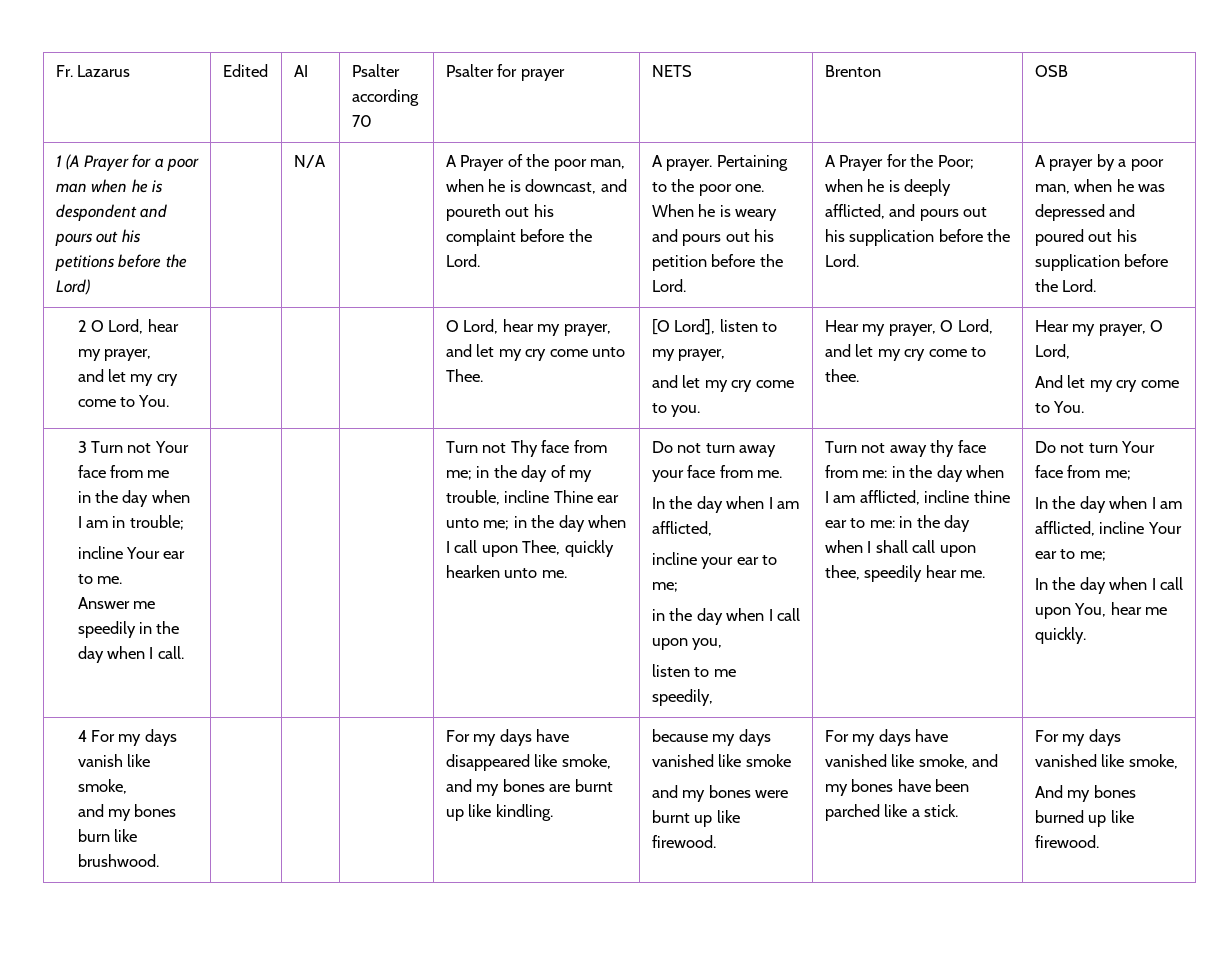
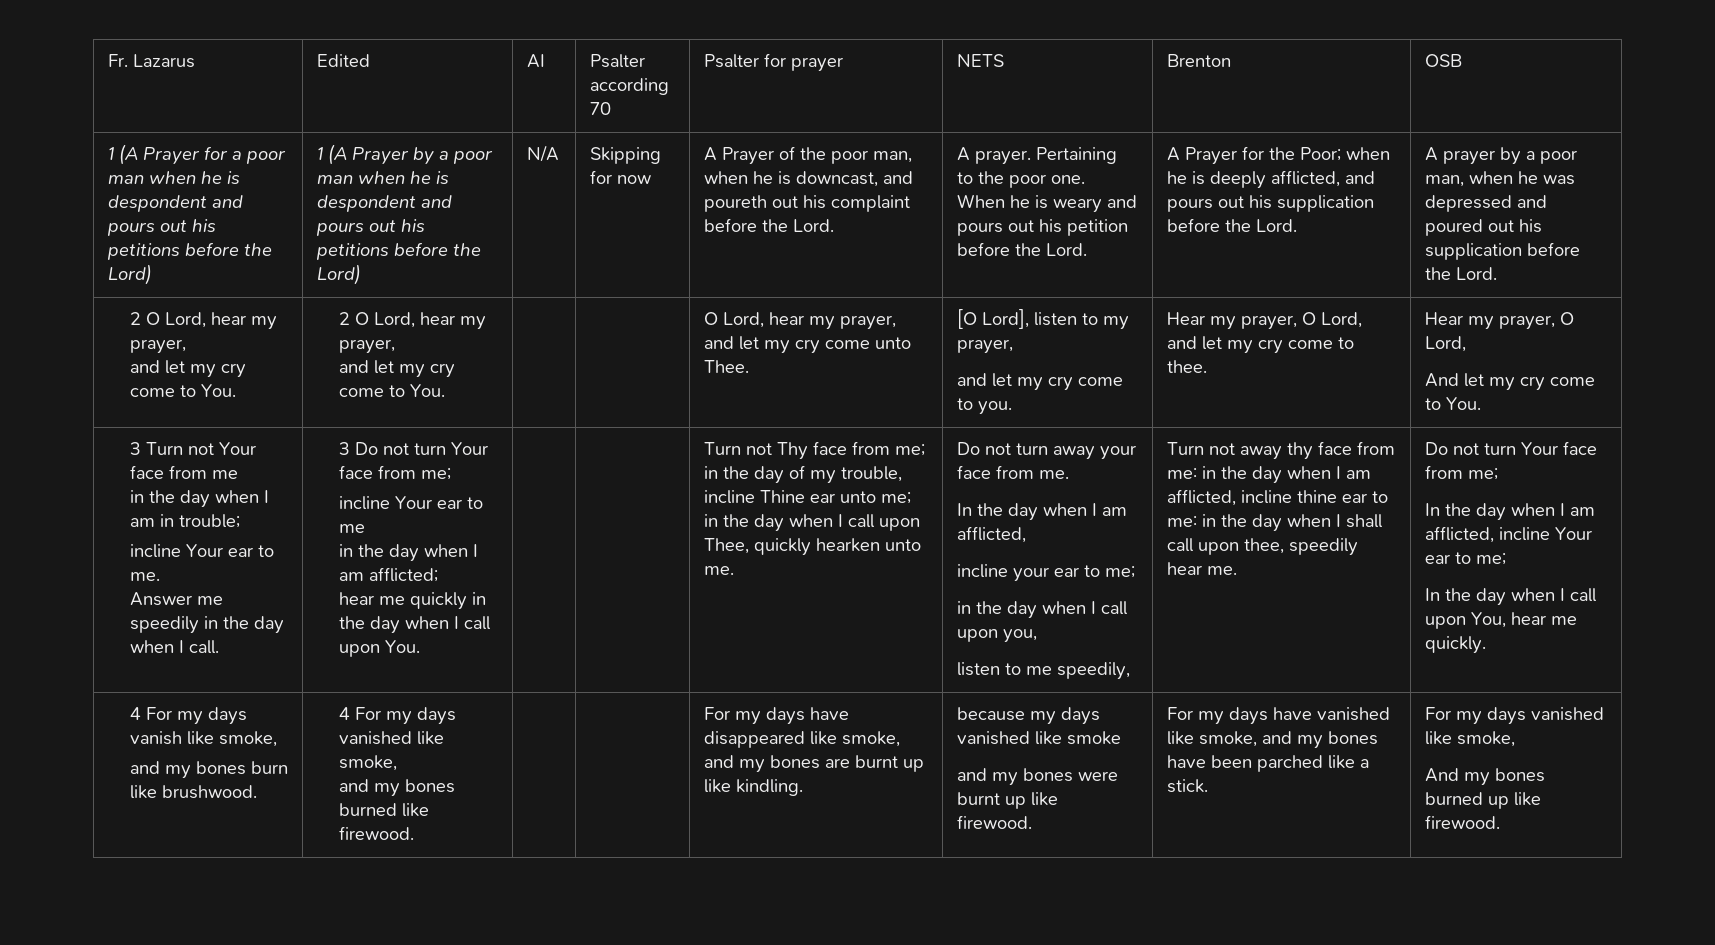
- N/A
+ 1 (A Prayer by a poor man when he is despondent and pours out his petitions before the Lord) | N/A | Skipping for now
+ and let my cry come to You. | 2 O Lord, hear my prayer,
+ 3 Do not turn Your face from me;
+ incline Your ear to me
+ in the day when I am afflicted;
+ hear me quickly in the day when I call upon You.
+ 4 For my days vanished like smoke,
+ and my bones burned like firewood.

